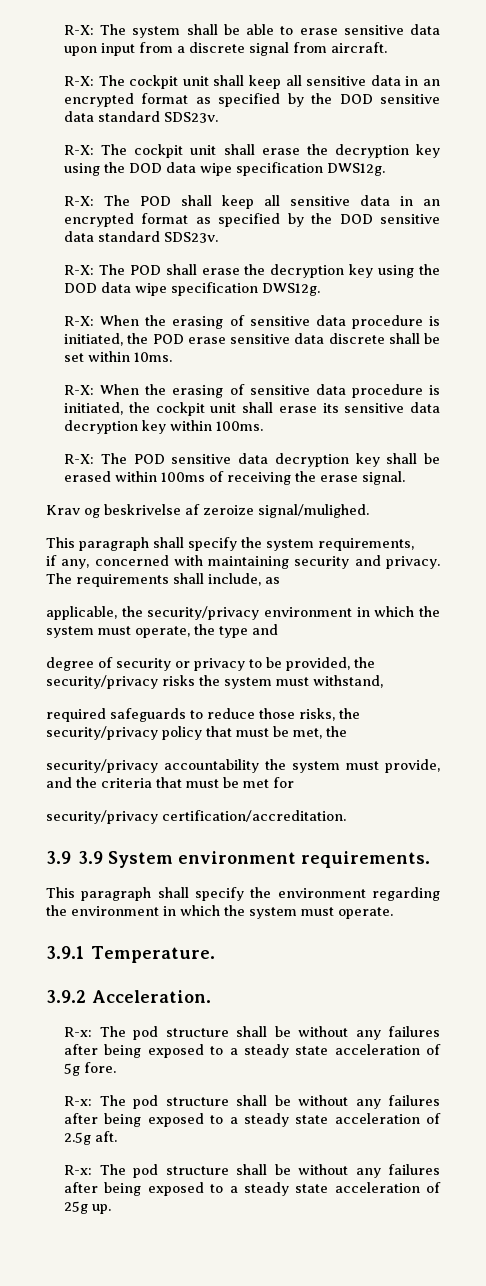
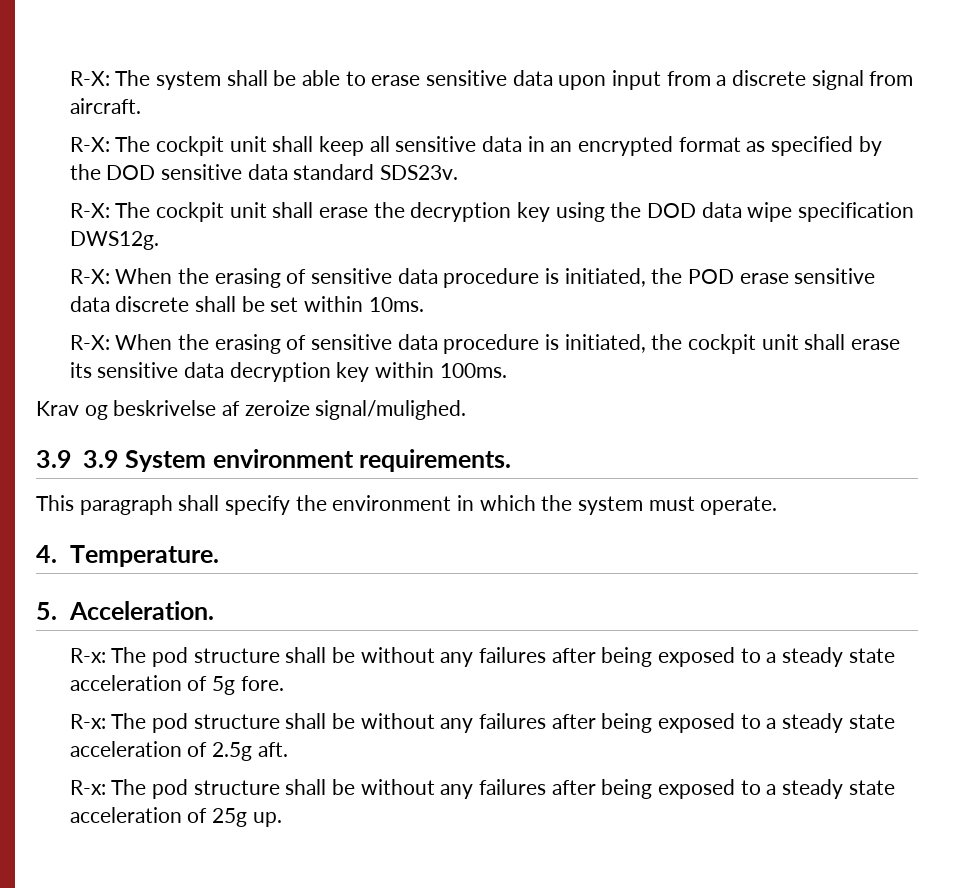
- R-X: The POD shall keep all sensitive data in an encrypted format as specified by the DOD sensitive data standard SDS23v.
- R-X: The POD shall erase the decryption key using the DOD data wipe specification DWS12g.
- R-X: The POD sensitive data decryption key shall be erased within 100ms of receiving the erase signal.
- This paragraph shall specify the system requirements,
- if any, concerned with maintaining security and privacy. The requirements shall include, as
- applicable, the security/privacy environment in which the system must operate, the type and
- degree of security or privacy to be provided, the security/privacy risks the system must withstand,
- required safeguards to reduce those risks, the security/privacy policy that must be met, the
- security/privacy accountability the system must provide, and the criteria that must be met for
- security/privacy certification/accreditation.
- This paragraph shall specify the environment regarding the environment in which the system must operate.
+ This paragraph shall specify the environment in which the system must operate.
- 3.9.1 Temperature.
+ 4. Temperature.
- 3.9.2 Acceleration.
+ 5. Acceleration.

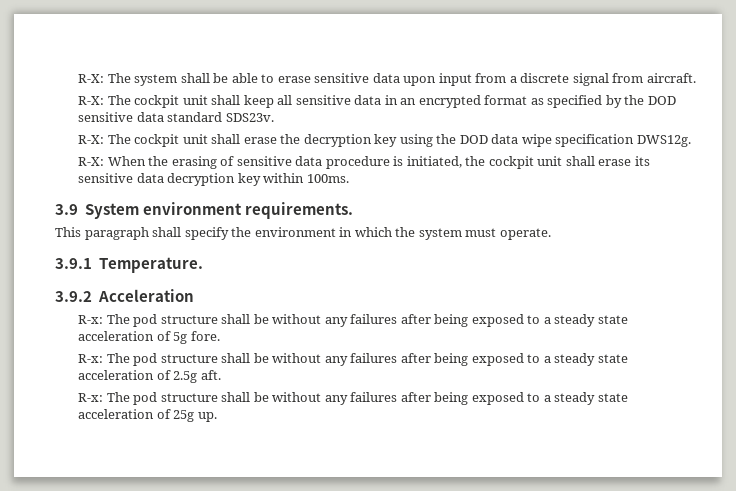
- R-X: When the erasing of sensitive data procedure is initiated, the POD erase sensitive data discrete shall be set within 10ms.
- Krav og beskrivelse af zeroize signal/mulighed.
- 3.9 3.9 System environment requirements.
+ 3.9 System environment requirements.
- 4. Temperature.
+ 3.9.1 Temperature.
- 5. Acceleration.
+ 3.9.2 Acceleration

